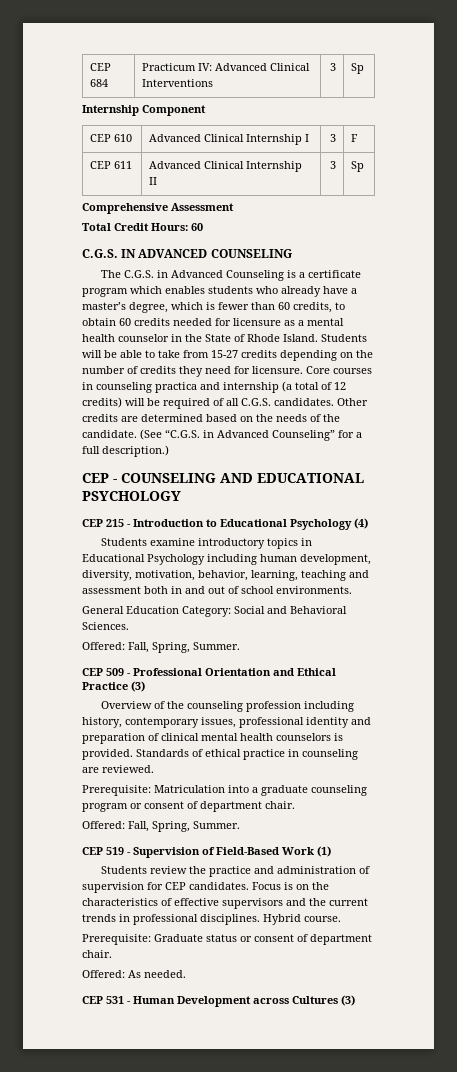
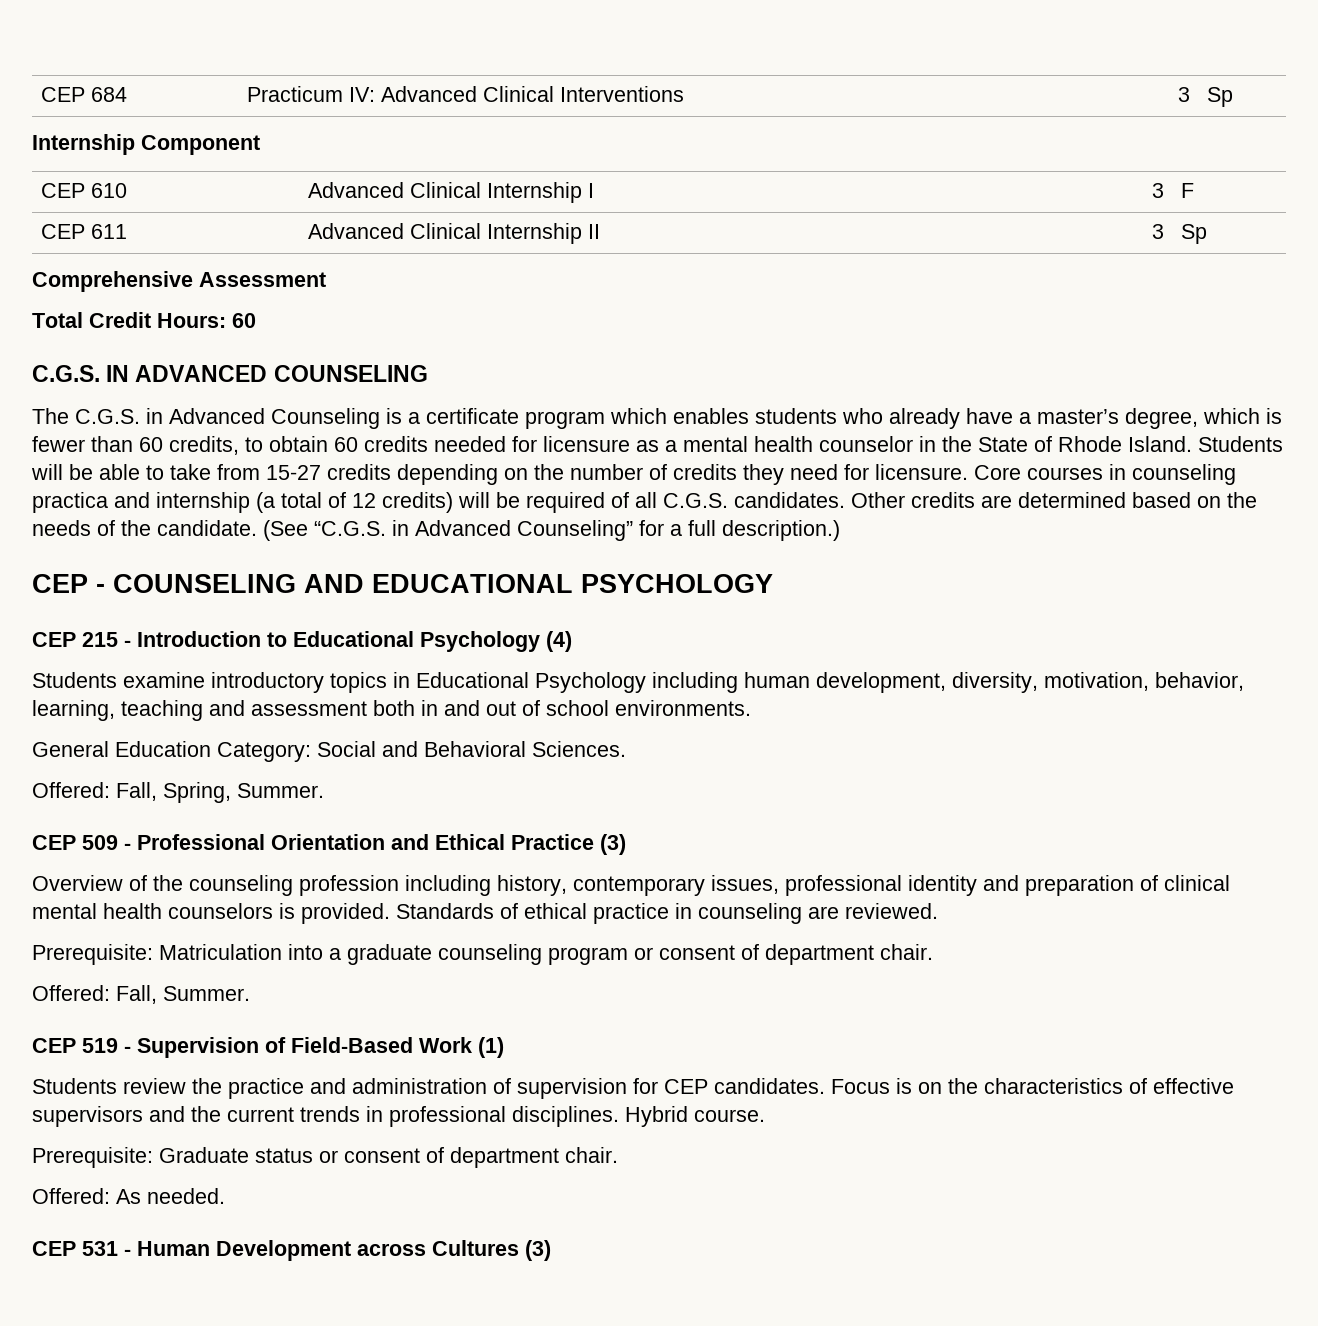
  Prerequisite: Matriculation into a graduate counseling program or consent of department chair.
- Offered: Fall, Spring, Summer.
+ Offered: Fall, Summer.

